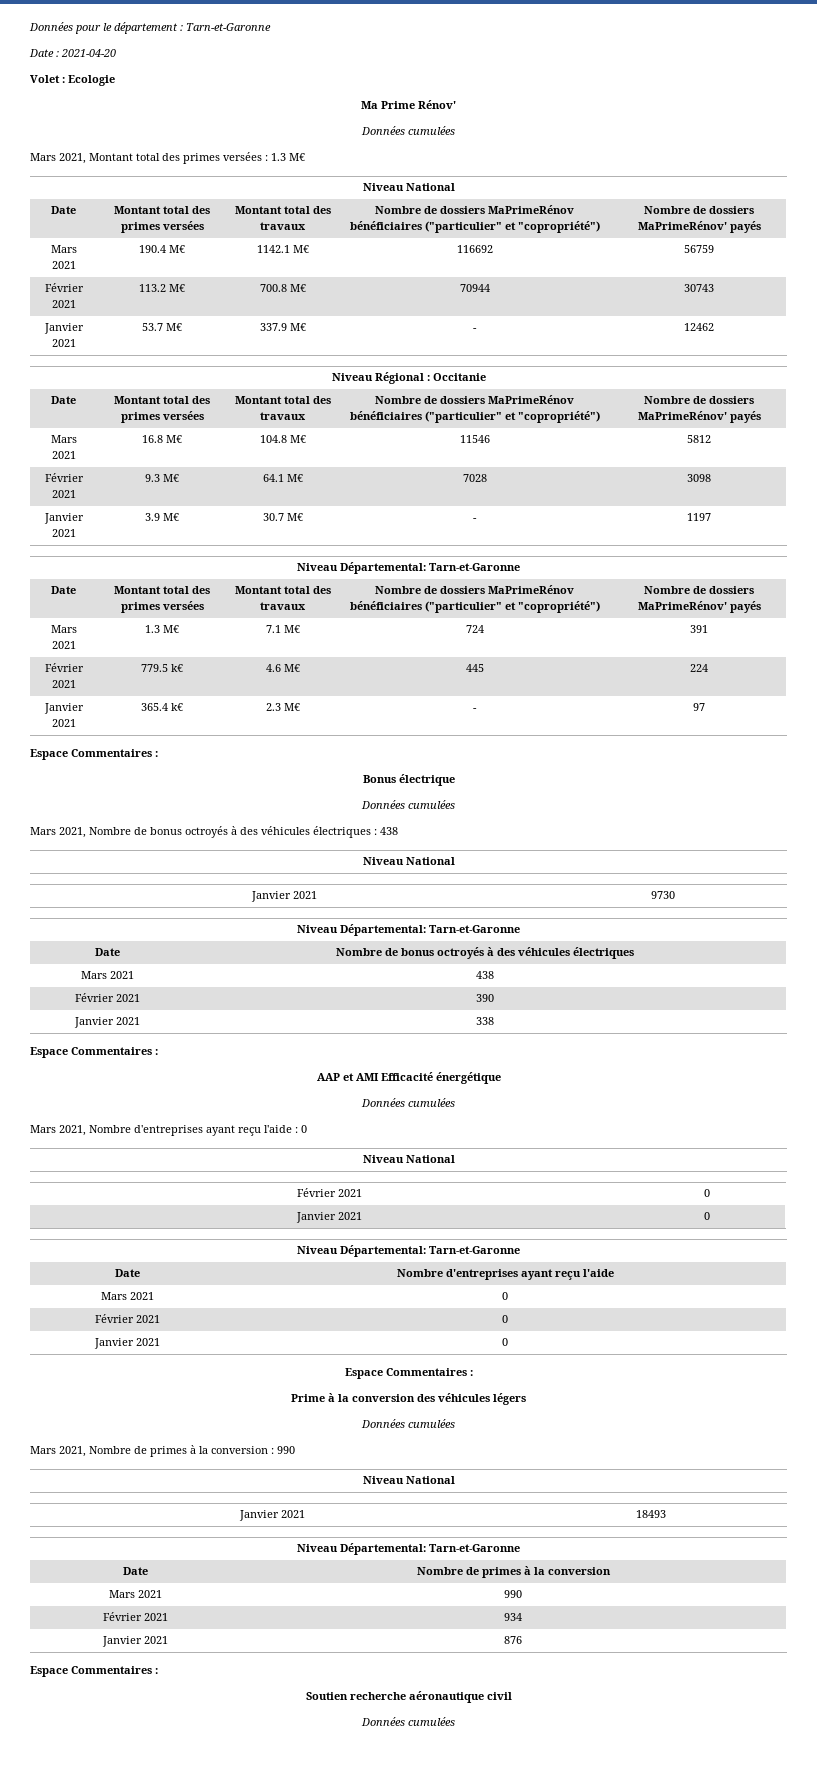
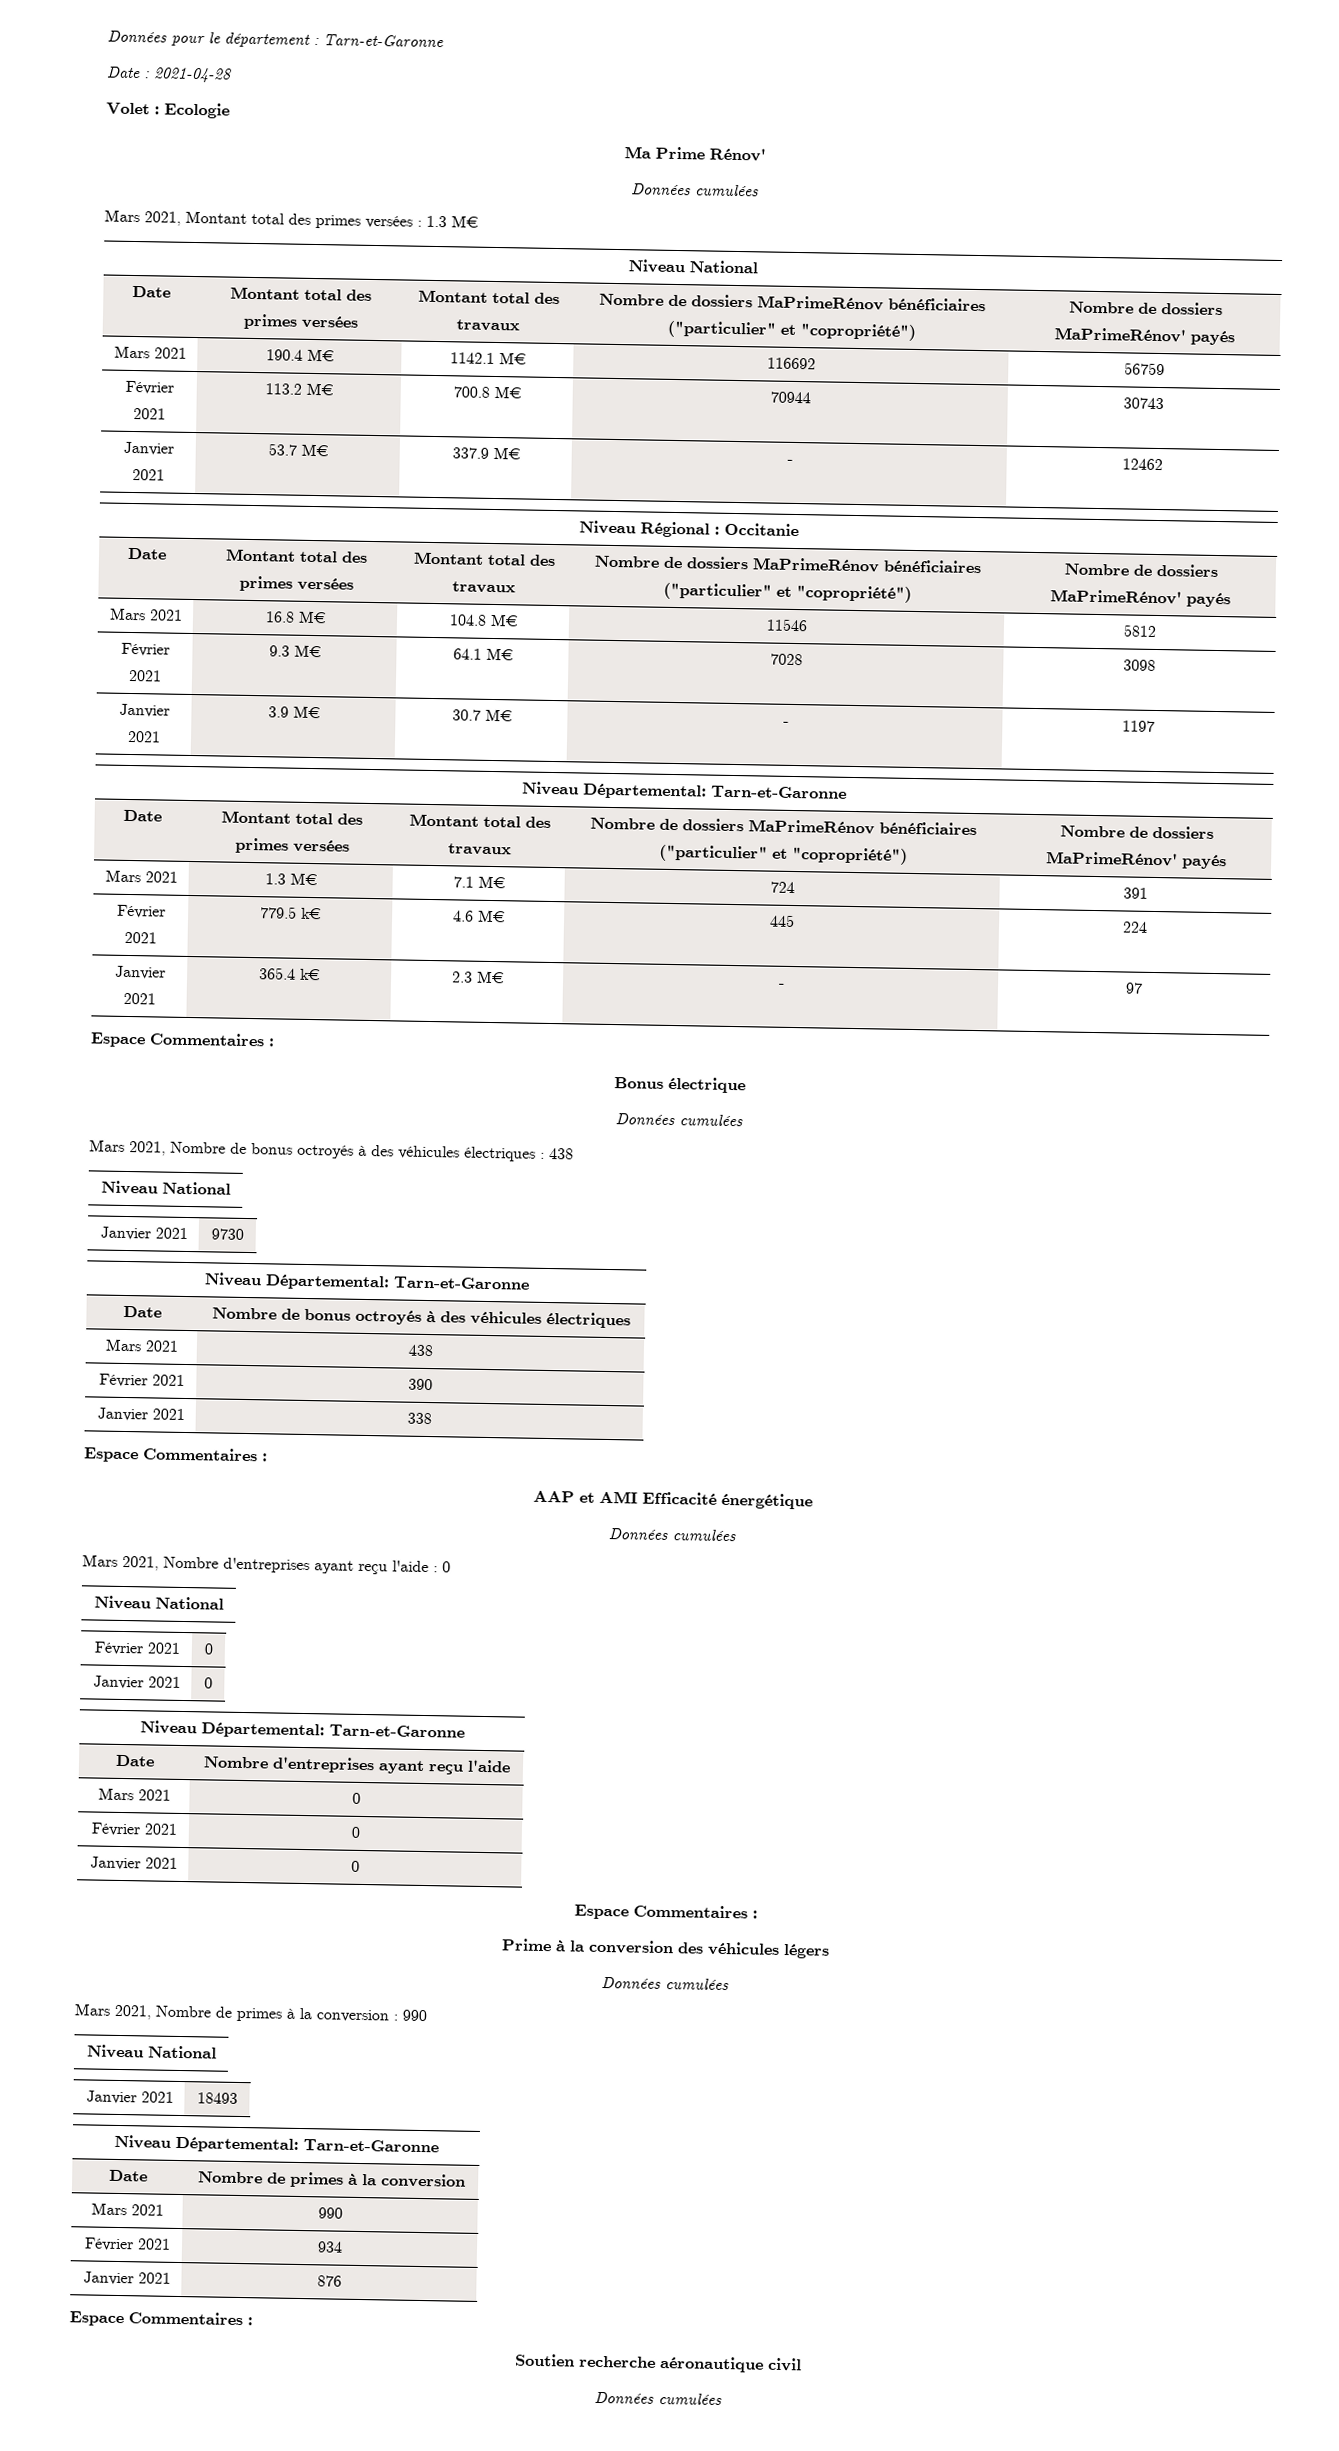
- Date : 2021-04-20
+ Date : 2021-04-28

